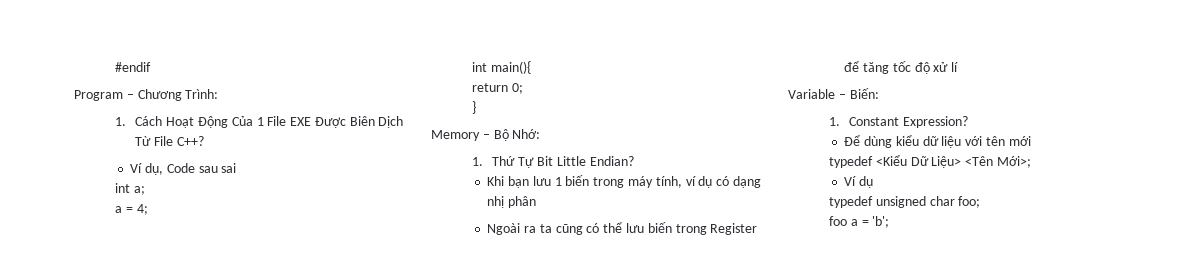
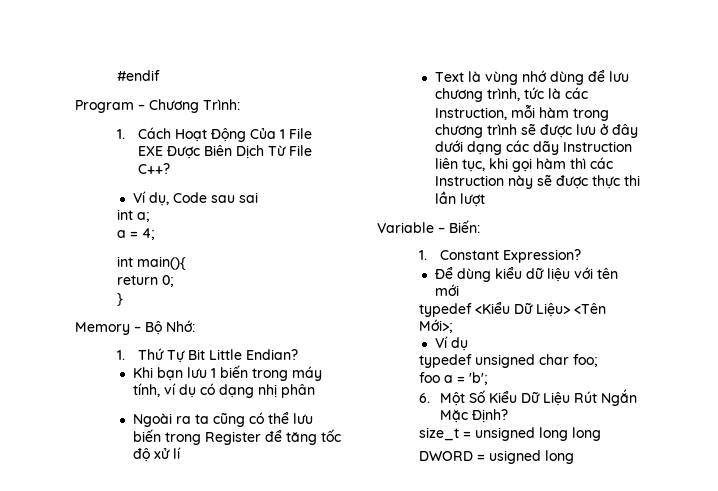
+ Text là vùng nhớ dùng để lưu chương trình, tức là các Instruction, mỗi hàm trong chương trình sẽ được lưu ở đây dưới dạng các dãy Instruction liên tục, khi gọi hàm thì các Instruction này sẽ được thực thi lần lượt
+ 6. Một Số Kiểu Dữ Liệu Rút Ngắn Mặc Định?
+ size_t = unsigned long long
+ DWORD = usigned long

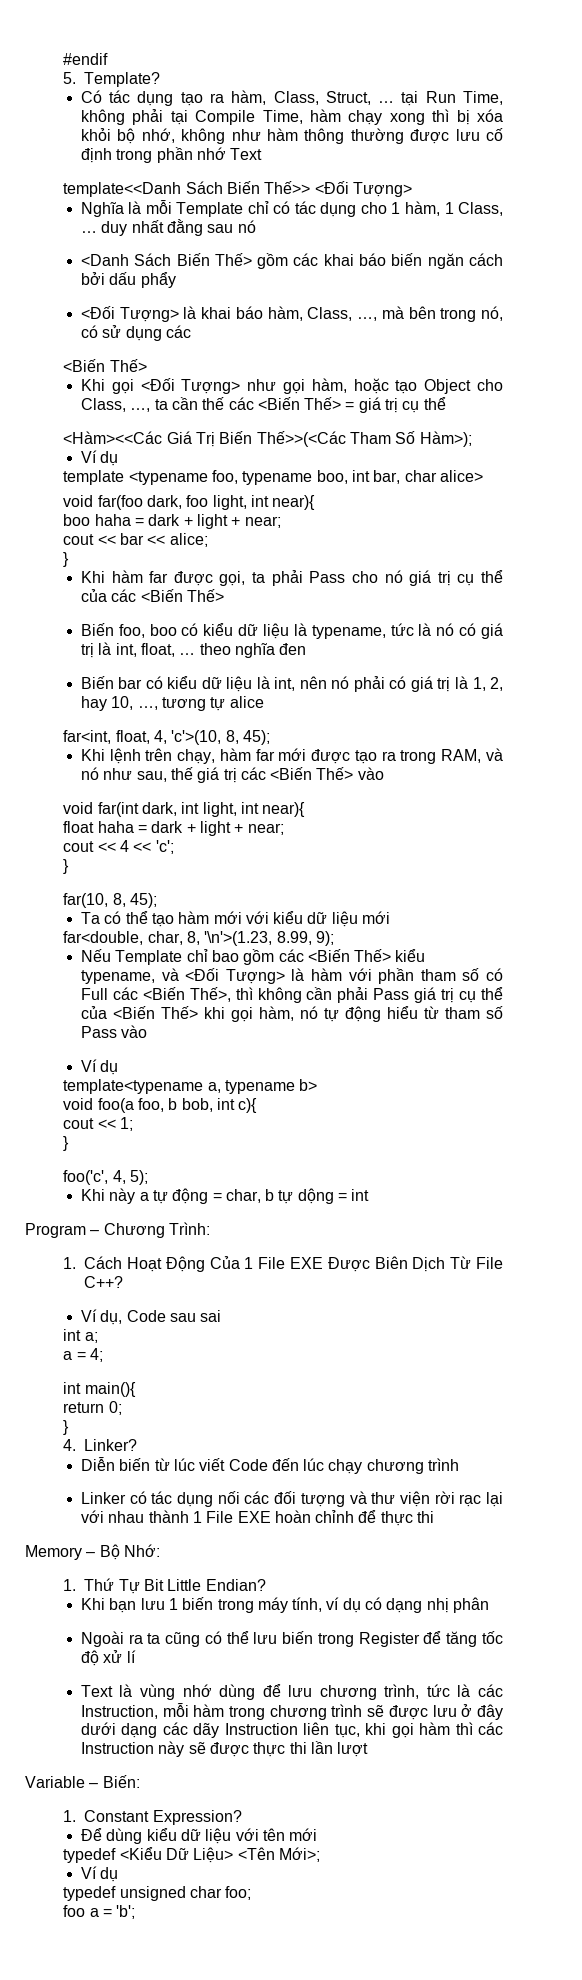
+ 5. Template?
+ Có tác dụng tạo ra hàm, Class, Struct, … tại Run Time, không phải tại Compile Time, hàm chạy xong thì bị xóa khỏi bộ nhớ, không như hàm thông thường được lưu cố định trong phần nhớ Text
+ template<<Danh Sách Biến Thế>> <Đối Tượng>
+ Nghĩa là mỗi Template chỉ có tác dụng cho 1 hàm, 1 Class, … duy nhất đằng sau nó
+ <Danh Sách Biến Thế> gồm các khai báo biến ngăn cách bởi dấu phẩy
+ <Đối Tượng> là khai báo hàm, Class, …, mà bên trong nó, có sử dụng các
+ <Biến Thế>
+ Khi gọi <Đối Tượng> như gọi hàm, hoặc tạo Object cho Class, …, ta cần thế các <Biến Thế> = giá trị cụ thể
+ <Hàm><<Các Giá Trị Biến Thế>>(<Các Tham Số Hàm>);
+ Ví dụ
+ template <typename foo, typename boo, int bar, char alice>
+ void far(foo dark, foo light, int near){
+ boo haha = dark + light + near;
+ cout << bar << alice;
+ }
+ Khi hàm far được gọi, ta phải Pass cho nó giá trị cụ thể của các <Biến Thế>
+ Biến foo, boo có kiểu dữ liệu là typename, tức là nó có giá trị là int, float, … theo nghĩa đen
+ Biến bar có kiểu dữ liệu là int, nên nó phải có giá trị là 1, 2, hay 10, …, tương tự alice
+ far<int, float, 4, 'c'>(10, 8, 45);
+ Khi lệnh trên chạy, hàm far mới được tạo ra trong RAM, và nó như sau, thế giá trị các <Biến Thế> vào
+ void far(int dark, int light, int near){
+ float haha = dark + light + near;
+ cout << 4 << 'c';
+ }
+ far(10, 8, 45);
+ Ta có thể tạo hàm mới với kiểu dữ liệu mới
+ far<double, char, 8, '\n'>(1.23, 8.99, 9);
+ Nếu Template chỉ bao gồm các <Biến Thế> kiểu typename, và <Đối Tượng> là hàm với phần tham số có Full các <Biến Thế>, thì không cần phải Pass giá trị cụ thể của <Biến Thế> khi gọi hàm, nó tự động hiểu từ tham số Pass vào
+ Ví dụ
+ template<typename a, typename b>
+ void foo(a foo, b bob, int c){
+ cout << 1;
+ }
+ foo('c', 4, 5);
+ Khi này a tự động = char, b tự dộng = int
+ 4. Linker?
+ Diễn biến từ lúc viết Code đến lúc chạy chương trình
+ Linker có tác dụng nối các đối tượng và thư viện rời rạc lại với nhau thành 1 File EXE hoàn chỉnh để thực thi
- 6. Một Số Kiểu Dữ Liệu Rút Ngắn Mặc Định?
- size_t = unsigned long long
- DWORD = usigned long

